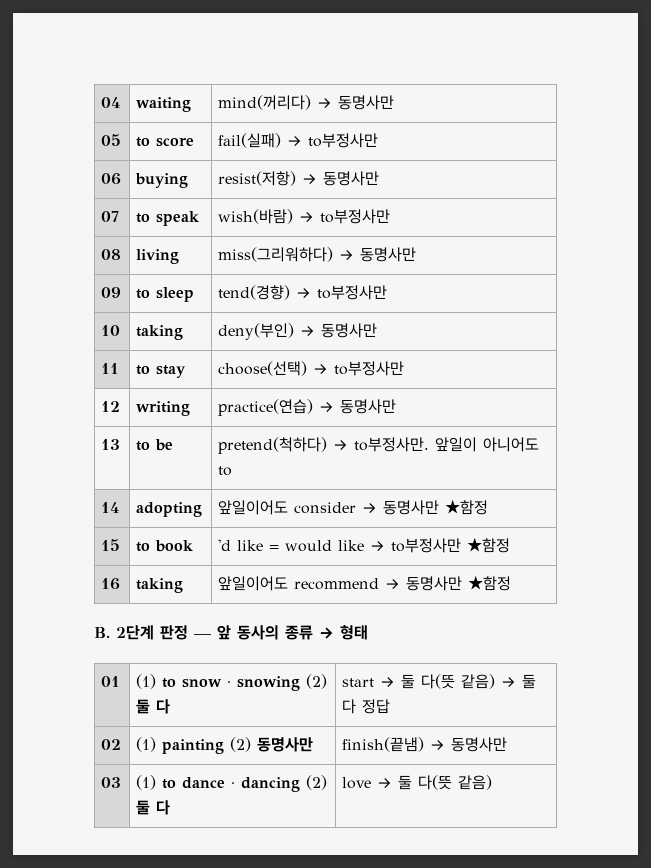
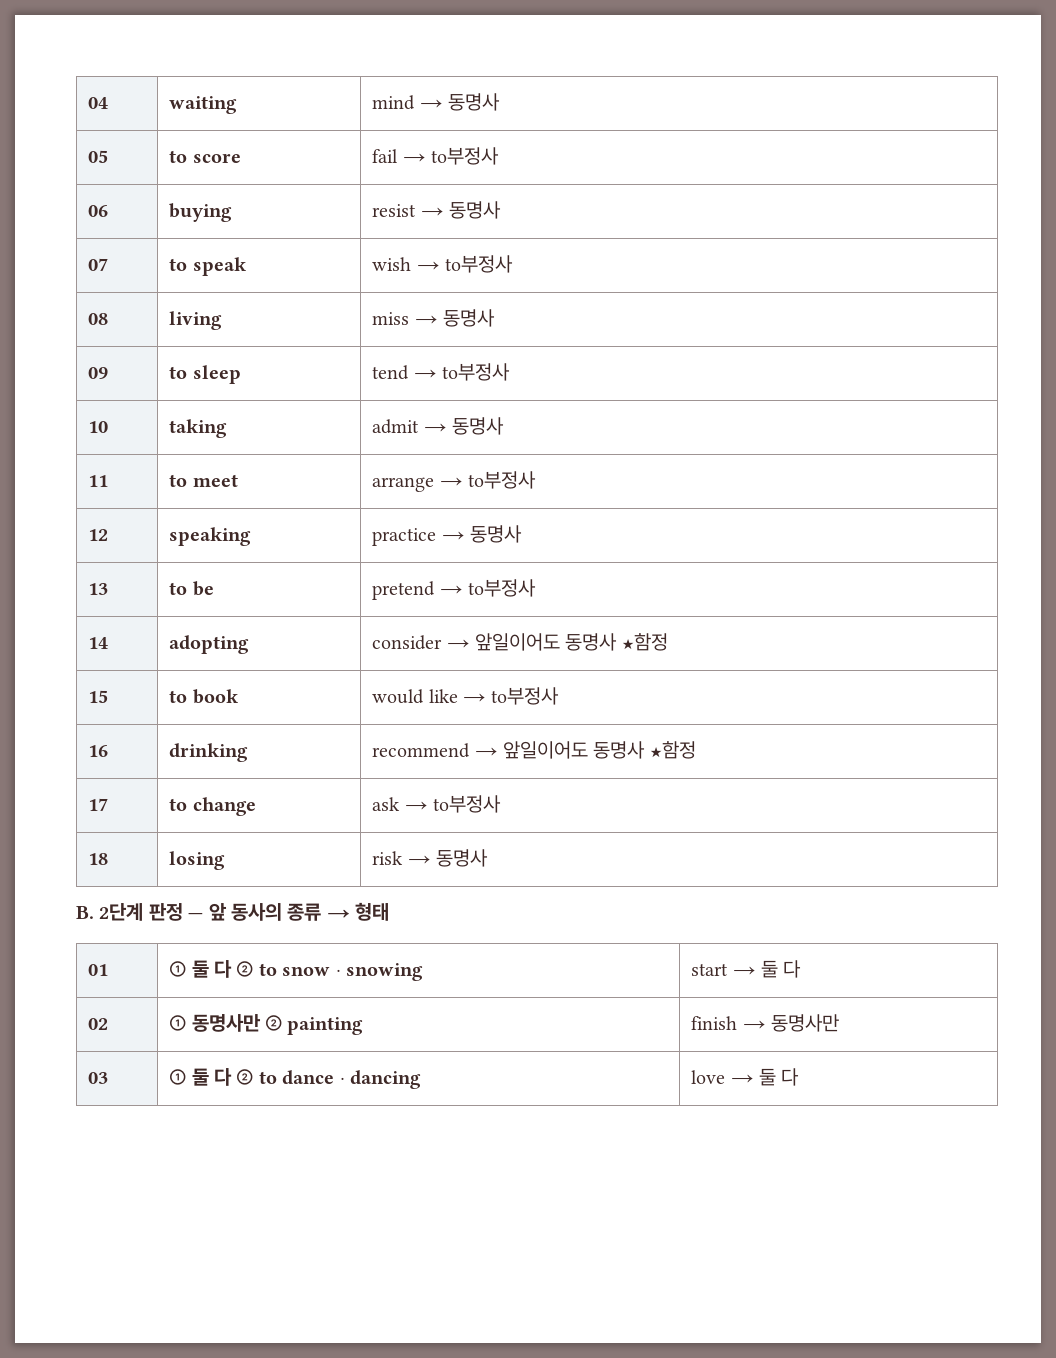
- 04 | waiting | mind(꺼리다) → 동명사만
+ 04 | waiting | mind → 동명사
- 05 | to score | fail(실패) → to부정사만
+ 05 | to score | fail → to부정사
- 06 | buying | resist(저항) → 동명사만
+ 06 | buying | resist → 동명사
- 07 | to speak | wish(바람) → to부정사만
+ 07 | to speak | wish → to부정사
- 08 | living | miss(그리워하다) → 동명사만
+ 08 | living | miss → 동명사
- 09 | to sleep | tend(경향) → to부정사만
+ 09 | to sleep | tend → to부정사
- 10 | taking | deny(부인) → 동명사만
+ 10 | taking | admit → 동명사
- 11 | to stay | choose(선택) → to부정사만
- 12 | writing | practice(연습) → 동명사만
- 13 | to be | pretend(척하다) → to부정사만. 앞일이 아니어도 to
+ 11 | to meet | arrange → to부정사
+ 12 | speaking | practice → 동명사
+ 13 | to be | pretend → to부정사
- 14 | adopting | 앞일이어도 consider → 동명사만 ★함정
+ 14 | adopting | consider → 앞일이어도 동명사 ★함정
- 15 | to book | 'd like = would like → to부정사만 ★함정
+ 15 | to book | would like → to부정사
- 16 | taking | 앞일이어도 recommend → 동명사만 ★함정
+ 16 | drinking | recommend → 앞일이어도 동명사 ★함정
+ 17 | to change | ask → to부정사
+ 18 | losing | risk → 동명사
- 01 | (1) to snow · snowing (2) 둘 다 | start → 둘 다(뜻 같음) → 둘 다 정답
+ 01 | ① 둘 다 ② to snow · snowing | start → 둘 다
- 02 | (1) painting (2) 동명사만 | finish(끝냄) → 동명사만
+ 02 | ① 동명사만 ② painting | finish → 동명사만
- 03 | (1) to dance · dancing (2) 둘 다 | love → 둘 다(뜻 같음)
+ 03 | ① 둘 다 ② to dance · dancing | love → 둘 다

